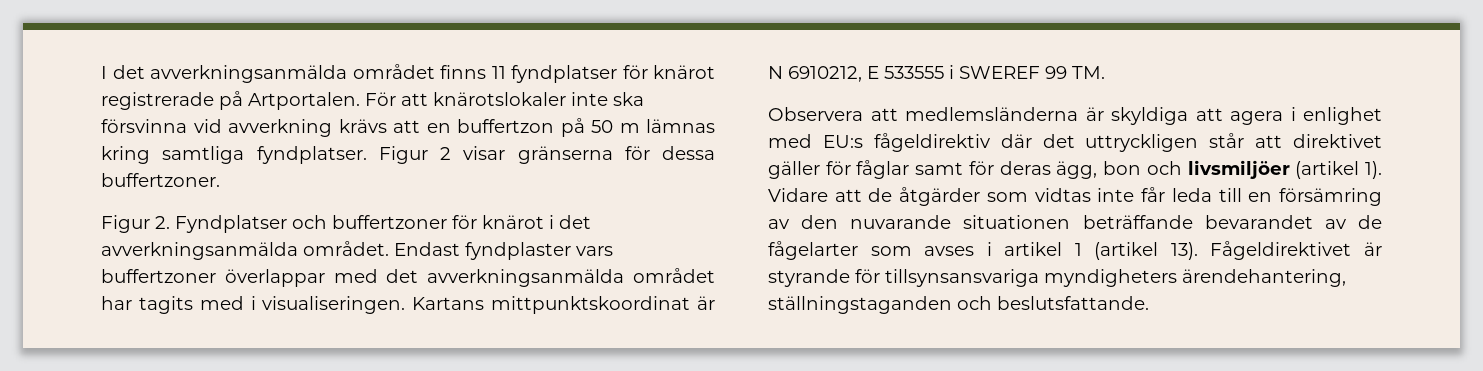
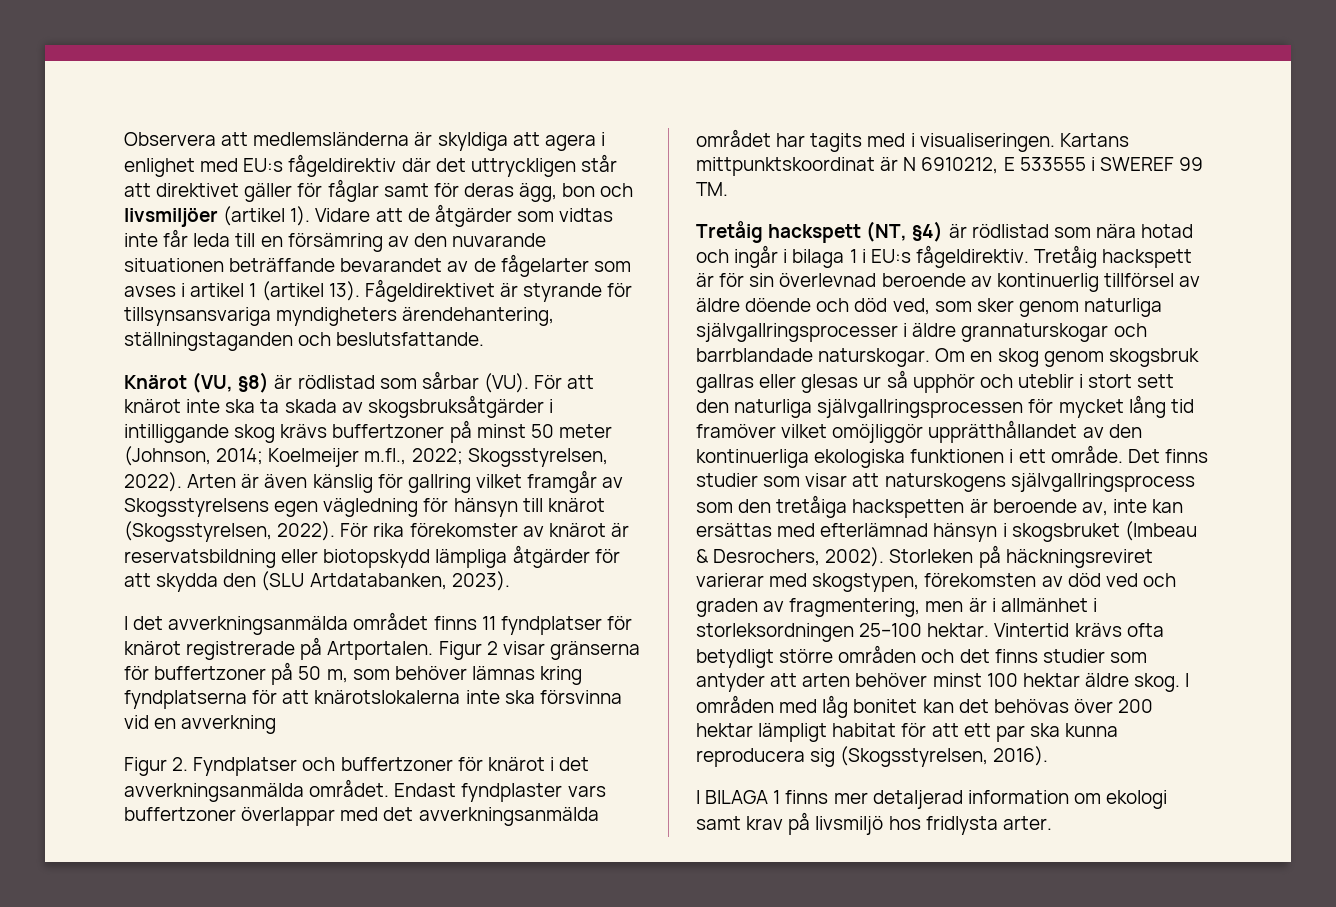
- I det avverkningsanmälda området finns 11 fyndplatser för knärot registrerade på Artportalen. För att knärotslokaler inte ska försvinna vid avverkning krävs att en buffertzon på 50 m lämnas kring samtliga fyndplatser. Figur 2 visar gränserna för dessa buffertzoner.
- Figur 2. Fyndplatser och buffertzoner för knärot i det avverkningsanmälda området. Endast fyndplaster vars buffertzoner överlappar med det avverkningsanmälda området har tagits med i visualiseringen. Kartans mittpunktskoordinat är N 6910212, E 533555 i SWEREF 99 TM.
+ Knärot (VU, §8) är rödlistad som sårbar (VU). För att knärot inte ska ta skada av skogsbruksåtgärder i intilliggande skog krävs buffertzoner på minst 50 meter (Johnson, 2014; Koelmeijer m.fl., 2022; Skogsstyrelsen, 2022). Arten är även känslig för gallring vilket framgår av Skogsstyrelsens egen vägledning för hänsyn till knärot (Skogsstyrelsen, 2022). För rika förekomster av knärot är reservatsbildning eller biotopskydd lämpliga åtgärder för att skydda den (SLU Artdatabanken, 2023).
+ I det avverkningsanmälda området finns 11 fyndplatser för knärot registrerade på Artportalen. Figur 2 visar gränserna för buffertzoner på 50 m, som behöver lämnas kring fyndplatserna för att knärotslokalerna inte ska försvinna vid en avverkning
+ Figur 2. Fyndplatser och buffertzoner för knärot i det avverkningsanmälda området. Endast fyndplaster vars buffertzoner överlappar med det avverkningsanmälda området har tagits med i visualiseringen. Kartans mittpunktskoordinat är N 6910212, E 533555 i SWEREF 99 TM.
+ Tretåig hackspett (NT, §4) är rödlistad som nära hotad och ingår i bilaga 1 i EU:s fågeldirektiv. Tretåig hackspett är för sin överlevnad beroende av kontinuerlig tillförsel av äldre döende och död ved, som sker genom naturliga självgallringsprocesser i äldre grannaturskogar och barrblandade naturskogar. Om en skog genom skogsbruk gallras eller glesas ur så upphör och uteblir i stort sett den naturliga självgallringsprocessen för mycket lång tid framöver vilket omöjliggör upprätthållandet av den kontinuerliga ekologiska funktionen i ett område. Det finns studier som visar att naturskogens självgallringsprocess som den tretåiga hackspetten är beroende av, inte kan ersättas med efterlämnad hänsyn i skogsbruket (Imbeau & Desrochers, 2002). Storleken på häckningsreviret varierar med skogstypen, förekomsten av död ved och graden av fragmentering, men är i allmänhet i storleksordningen 25–100 hektar. Vintertid krävs ofta betydligt större områden och det finns studier som antyder att arten behöver minst 100 hektar äldre skog. I områden med låg bonitet kan det behövas över 200 hektar lämpligt habitat för att ett par ska kunna reproducera sig (Skogsstyrelsen, 2016).
+ I BILAGA 1 finns mer detaljerad information om ekologi samt krav på livsmiljö hos fridlysta arter.

